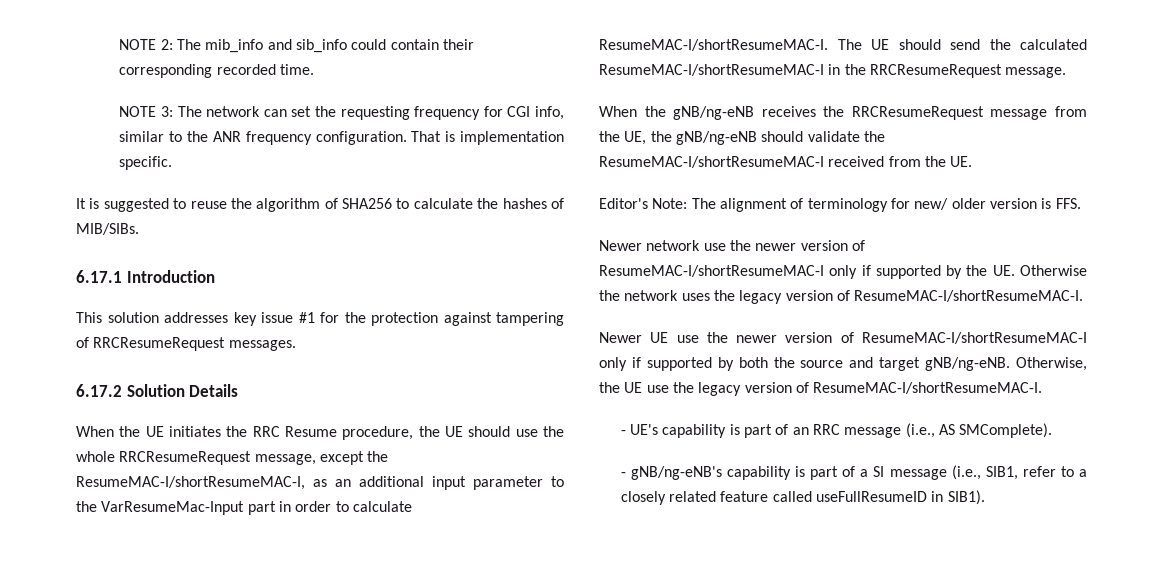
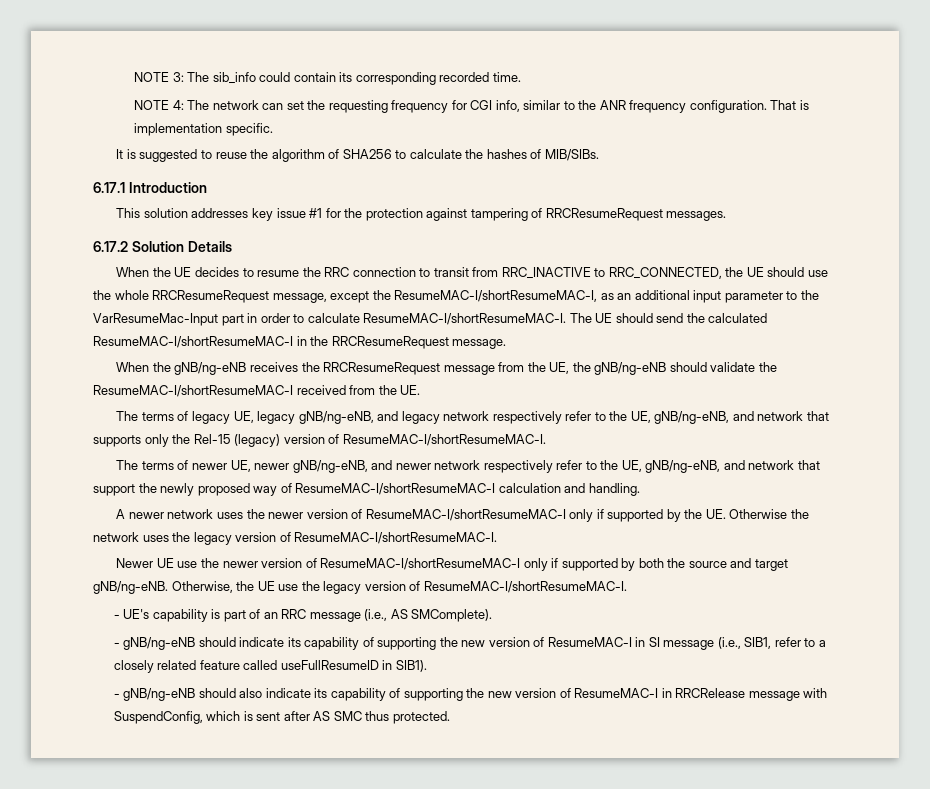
- NOTE 2: The mib_info and sib_info could contain their corresponding recorded time.
+ NOTE 3: The sib_info could contain its corresponding recorded time.
- NOTE 3: The network can set the requesting frequency for CGI info, similar to the ANR frequency configuration.
+ NOTE 4: The network can set the requesting frequency for CGI info, similar to the ANR frequency configuration.
- When the UE initiates the RRC Resume procedure, the UE should use the whole RRCResumeRequest message, except the ResumeMAC-I/shortResumeMAC-I, as an additional input parameter to the VarResumeMac-Input part in order to calculate ResumeMAC-I/shortResumeMAC-I.
+ When the UE decides to resume the RRC connection to transit from RRC_INACTIVE to RRC_CONNECTED, the UE should use the whole RRCResumeRequest message, except the ResumeMAC-I/shortResumeMAC-I, as an additional input parameter to the VarResumeMac-Input part in order to calculate ResumeMAC-I/shortResumeMAC-I.
- Editor's Note: The alignment of terminology for new/ older version is FFS.
- Newer network use the newer version of ResumeMAC-I/shortResumeMAC-I only if supported by the UE. Otherwise the network uses the legacy version of ResumeMAC-I/shortResumeMAC-I.
+ The terms of legacy UE, legacy gNB/ng-eNB, and legacy network respectively refer to the UE, gNB/ng-eNB, and network that supports only the Rel-15 (legacy) version of ResumeMAC-I/shortResumeMAC-I.
+ The terms of newer UE, newer gNB/ng-eNB, and newer network respectively refer to the UE, gNB/ng-eNB, and network that support the newly proposed way of ResumeMAC-I/shortResumeMAC-I calculation and handling.
+ A newer network uses the newer version of ResumeMAC-I/shortResumeMAC-I only if supported by the UE. Otherwise the network uses the legacy version of ResumeMAC-I/shortResumeMAC-I.
- - gNB/ng-eNB's capability is part of a SI message (i.e., SIB1, refer to a closely related feature called useFullResumeID in SIB1).
+ - gNB/ng-eNB should indicate its capability of supporting the new version of ResumeMAC-I in SI message (i.e., SIB1, refer to a closely related feature called useFullResumeID in SIB1).
+ - gNB/ng-eNB should also indicate its capability of supporting the new version of ResumeMAC-I in RRCRelease message with SuspendConfig, which is sent after AS SMC thus protected.

